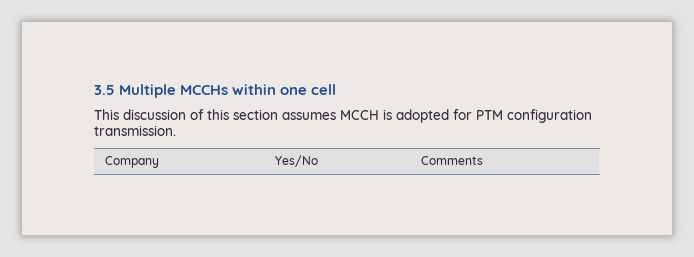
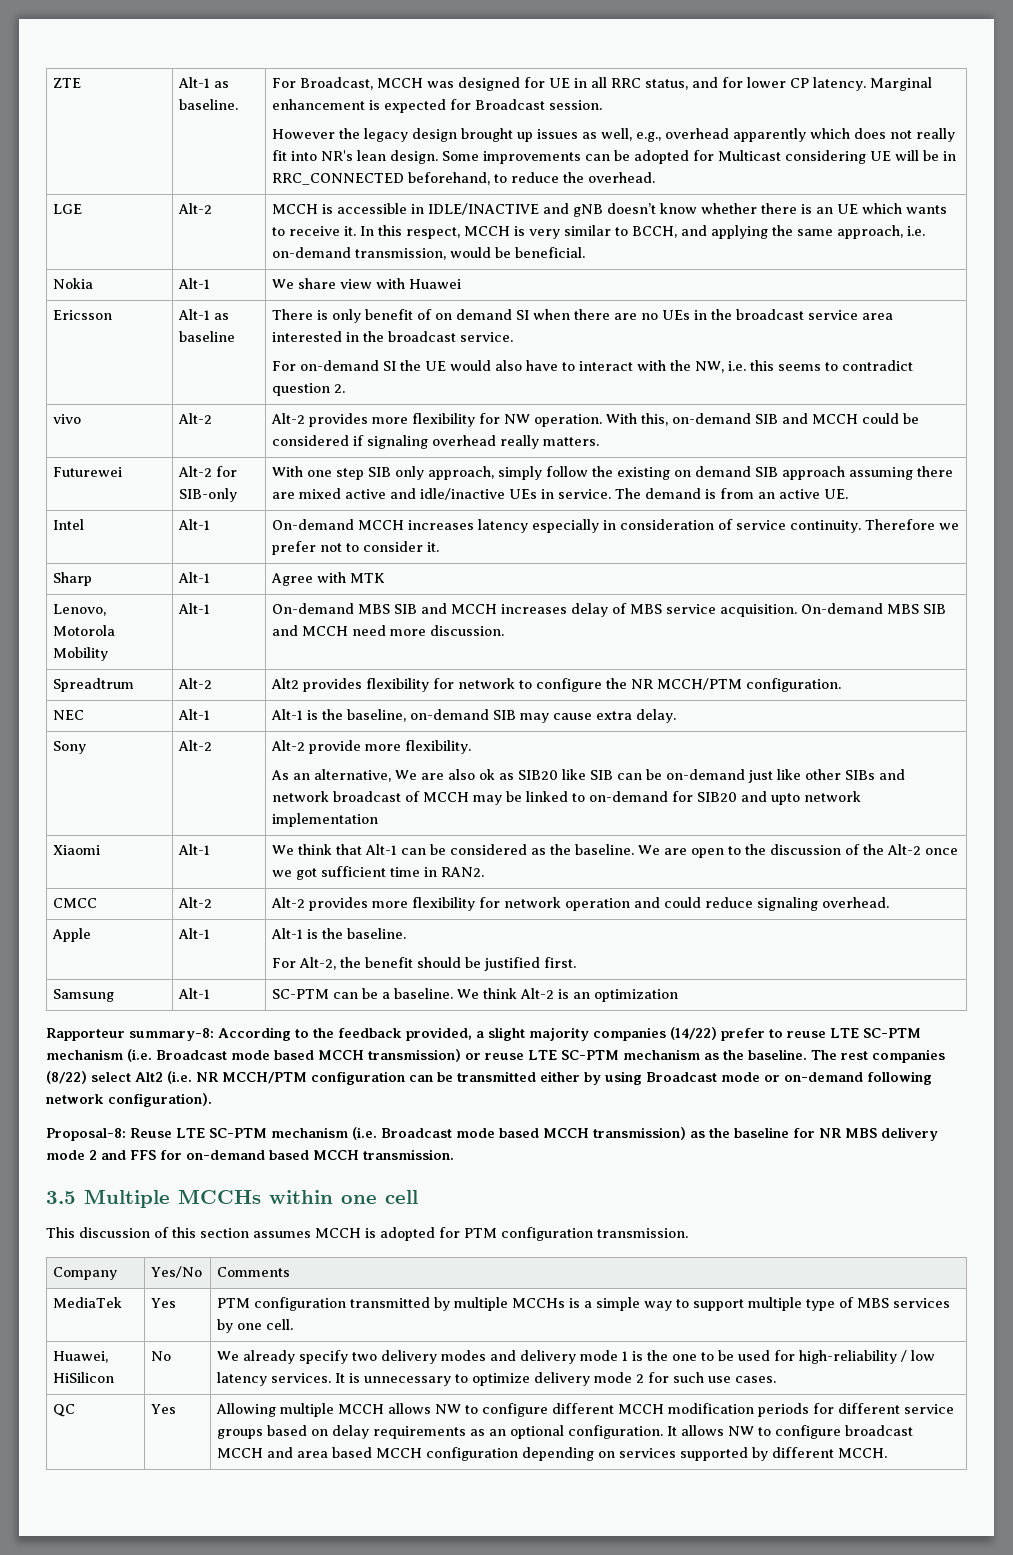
+ ZTE | Alt-1 as baseline. | For Broadcast, MCCH was designed for UE in all RRC status, and for lower CP latency. Marginal enhancement is expected for Broadcast session.
+ However the legacy design brought up issues as well, e.g., overhead apparently which does not really fit into NR's lean design. Some improvements can be adopted for Multicast considering UE will be in RRC_CONNECTED beforehand, to reduce the overhead.
+ LGE | Alt-2 | MCCH is accessible in IDLE/INACTIVE and gNB doesn’t know whether there is an UE which wants to receive it. In this respect, MCCH is very similar to BCCH, and applying the same approach, i.e. on-demand transmission, would be beneficial.
+ Nokia | Alt-1 | We share view with Huawei
+ Ericsson | Alt-1 as baseline | There is only benefit of on demand SI when there are no UEs in the broadcast service area interested in the broadcast service.
+ For on-demand SI the UE would also have to interact with the NW, i.e. this seems to contradict question 2.
+ vivo | Alt-2 | Alt-2 provides more flexibility for NW operation. With this, on-demand SIB and MCCH could be considered if signaling overhead really matters.
+ Futurewei | Alt-2 for SIB-only | With one step SIB only approach, simply follow the existing on demand SIB approach assuming there are mixed active and idle/inactive UEs in service. The demand is from an active UE.
+ Intel | Alt-1 | On-demand MCCH increases latency especially in consideration of service continuity. Therefore we prefer not to consider it.
+ Sharp | Alt-1 | Agree with MTK
+ Lenovo, Motorola Mobility | Alt-1 | On-demand MBS SIB and MCCH increases delay of MBS service acquisition. On-demand MBS SIB and MCCH need more discussion.
+ Spreadtrum | Alt-2 | Alt2 provides flexibility for network to configure the NR MCCH/PTM configuration.
+ NEC | Alt-1 | Alt-1 is the baseline, on-demand SIB may cause extra delay.
+ Sony | Alt-2 | Alt-2 provide more flexibility.
+ As an alternative, We are also ok as SIB20 like SIB can be on-demand just like other SIBs and network broadcast of MCCH may be linked to on-demand for SIB20 and upto network implementation
+ Xiaomi | Alt-1 | We think that Alt-1 can be considered as the baseline. We are open to the discussion of the Alt-2 once we got sufficient time in RAN2.
+ CMCC | Alt-2 | Alt-2 provides more flexibility for network operation and could reduce signaling overhead.
+ Apple | Alt-1 | Alt-1 is the baseline.
+ For Alt-2, the benefit should be justified first.
+ Samsung | Alt-1 | SC-PTM can be a baseline. We think Alt-2 is an optimization
+ Rapporteur summary-8: According to the feedback provided, a slight majority companies (14/22) prefer to reuse LTE SC-PTM mechanism (i.e. Broadcast mode based MCCH transmission) or reuse LTE SC-PTM mechanism as the baseline. The rest companies (8/22) select Alt2 (i.e. NR MCCH/PTM configuration can be transmitted either by using Broadcast mode or on-demand following network configuration).
+ Proposal-8: Reuse LTE SC-PTM mechanism (i.e. Broadcast mode based MCCH transmission) as the baseline for NR MBS delivery mode 2 and FFS for on-demand based MCCH transmission.
+ MediaTek | Yes | PTM configuration transmitted by multiple MCCHs is a simple way to support multiple type of MBS services by one cell.
+ Huawei, HiSilicon | No | We already specify two delivery modes and delivery mode 1 is the one to be used for high-reliability / low latency services. It is unnecessary to optimize delivery mode 2 for such use cases.
+ QC | Yes | Allowing multiple MCCH allows NW to configure different MCCH modification periods for different service groups based on delay requirements as an optional configuration. It allows NW to configure broadcast MCCH and area based MCCH configuration depending on services supported by different MCCH.

